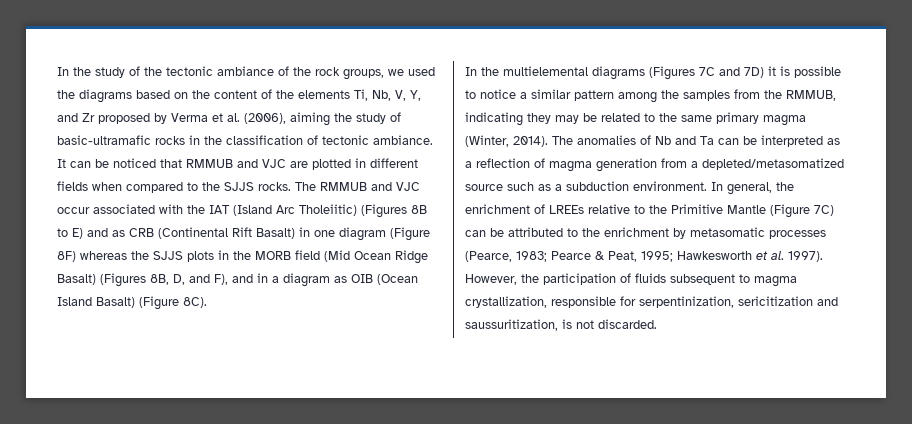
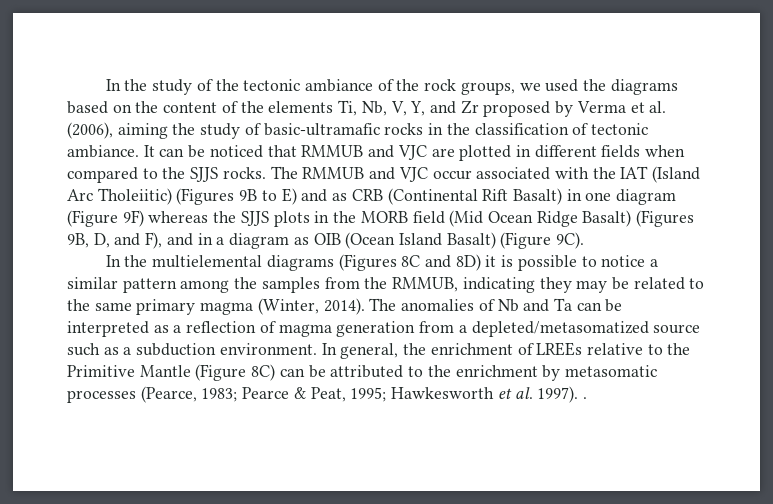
- The RMMUB and VJC occur associated with the IAT (Island Arc Tholeiitic) (Figures 8B to E) and as CRB (Continental Rift Basalt) in one diagram (Figure 8F) whereas the SJJS plots in the MORB field (Mid Ocean Ridge Basalt) (Figures 8B, D, and F), and in a diagram as OIB (Ocean Island Basalt) (Figure 8C).
+ The RMMUB and VJC occur associated with the IAT (Island Arc Tholeiitic) (Figures 9B to E) and as CRB (Continental Rift Basalt) in one diagram (Figure 9F) whereas the SJJS plots in the MORB field (Mid Ocean Ridge Basalt) (Figures 9B, D, and F), and in a diagram as OIB (Ocean Island Basalt) (Figure 9C).
- In the multielemental diagrams (Figures 7C and 7D) it is possible to notice a similar pattern among the samples from the RMMUB, indicating they may be related to the same primary magma (Winter, 2014).
+ In the multielemental diagrams (Figures 8C and 8D) it is possible to notice a similar pattern among the samples from the RMMUB, indicating they may be related to the same primary magma (Winter, 2014).
- In general, the enrichment of LREEs relative to the Primitive Mantle (Figure 7C) can be attributed to the enrichment by metasomatic processes (Pearce, 1983; Pearce & Peat, 1995; Hawkesworth et al. 1997). However, the participation of fluids subsequent to magma crystallization, responsible for serpentinization, sericitization and saussuritization, is not discarded.
+ In general, the enrichment of LREEs relative to the Primitive Mantle (Figure 8C) can be attributed to the enrichment by metasomatic processes (Pearce, 1983; Pearce & Peat, 1995; Hawkesworth et al. 1997). .

